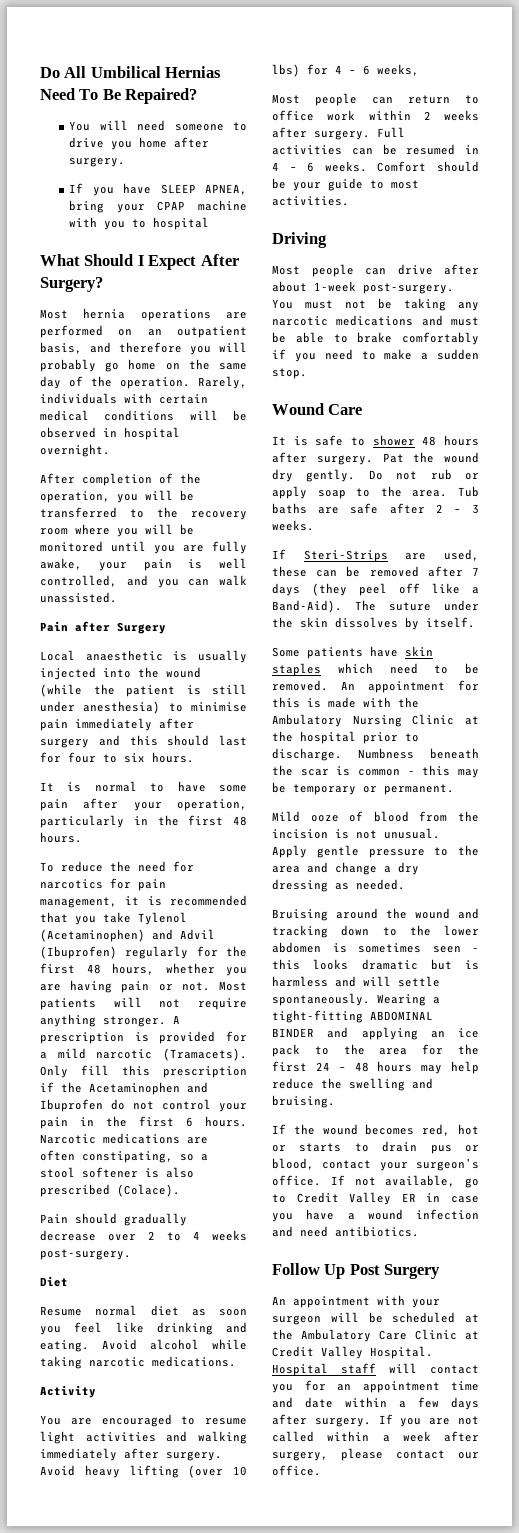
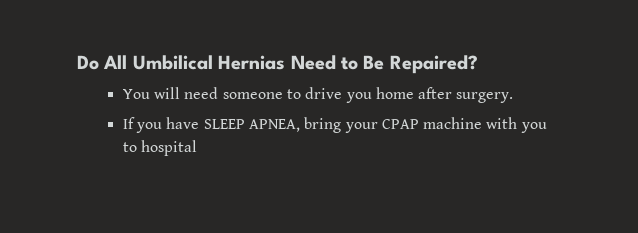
- Do All Umbilical Hernias Need To Be Repaired?
+ Do All Umbilical Hernias Need to Be Repaired?
- What Should I Expect After Surgery?
- Most hernia operations are performed on an outpatient basis, and therefore you will probably go home on the same day of the operation. Rarely, individuals with certain medical conditions will be observed in hospital overnight.
- After completion of the operation, you will be transferred to the recovery room where you will be monitored until you are fully awake, your pain is well controlled, and you can walk unassisted.
- Pain after Surgery
- Local anaesthetic is usually injected into the wound (while the patient is still under anesthesia) to minimise pain immediately after surgery and this should last for four to six hours.
- It is normal to have some pain after your operation, particularly in the first 48 hours.
- To reduce the need for narcotics for pain management, it is recommended that you take Tylenol (Acetaminophen) and Advil (Ibuprofen) regularly for the first 48 hours, whether you are having pain or not. Most patients will not require anything stronger. A prescription is provided for a mild narcotic (Tramacets). Only fill this prescription if the Acetaminophen and Ibuprofen do not control your pain in the first 6 hours. Narcotic medications are often constipating, so a stool softener is also prescribed (Colace).
- Pain should gradually decrease over 2 to 4 weeks post-surgery.
- Diet
- Resume normal diet as soon you feel like drinking and eating. Avoid alcohol while taking narcotic medications.
- Activity
- You are encouraged to resume light activities and walking immediately after surgery. Avoid heavy lifting (over 10 lbs) for 4 – 6 weeks,
- Most people can return to office work within 2 weeks after surgery. Full activities can be resumed in 4 – 6 weeks. Comfort should be your guide to most activities.
- Driving
- Most people can drive after about 1-week post-surgery. You must not be taking any narcotic medications and must be able to brake comfortably if you need to make a sudden stop.
- Wound Care
- It is safe to shower 48 hours after surgery. Pat the wound dry gently. Do not rub or apply soap to the area. Tub baths are safe after 2 – 3 weeks.
- If Steri-Strips are used, these can be removed after 7 days (they peel off like a Band-Aid). The suture under the skin dissolves by itself.
- Some patients have skin staples which need to be removed. An appointment for this is made with the Ambulatory Nursing Clinic at the hospital prior to discharge. Numbness beneath the scar is common - this may be temporary or permanent.
- Mild ooze of blood from the incision is not unusual. Apply gentle pressure to the area and change a dry dressing as needed.
- Bruising around the wound and tracking down to the lower abdomen is sometimes seen - this looks dramatic but is harmless and will settle spontaneously. Wearing a tight-fitting ABDOMINAL BINDER and applying an ice pack to the area for the first 24 – 48 hours may help reduce the swelling and bruising.
- If the wound becomes red, hot or starts to drain pus or blood, contact your surgeon’s office. If not available, go to Credit Valley ER in case you have a wound infection and need antibiotics.
- Follow Up Post Surgery
- An appointment with your surgeon will be scheduled at the Ambulatory Care Clinic at Credit Valley Hospital. Hospital staff will contact you for an appointment time and date within a few days after surgery. If you are not called within a week after surgery, please contact our office.

